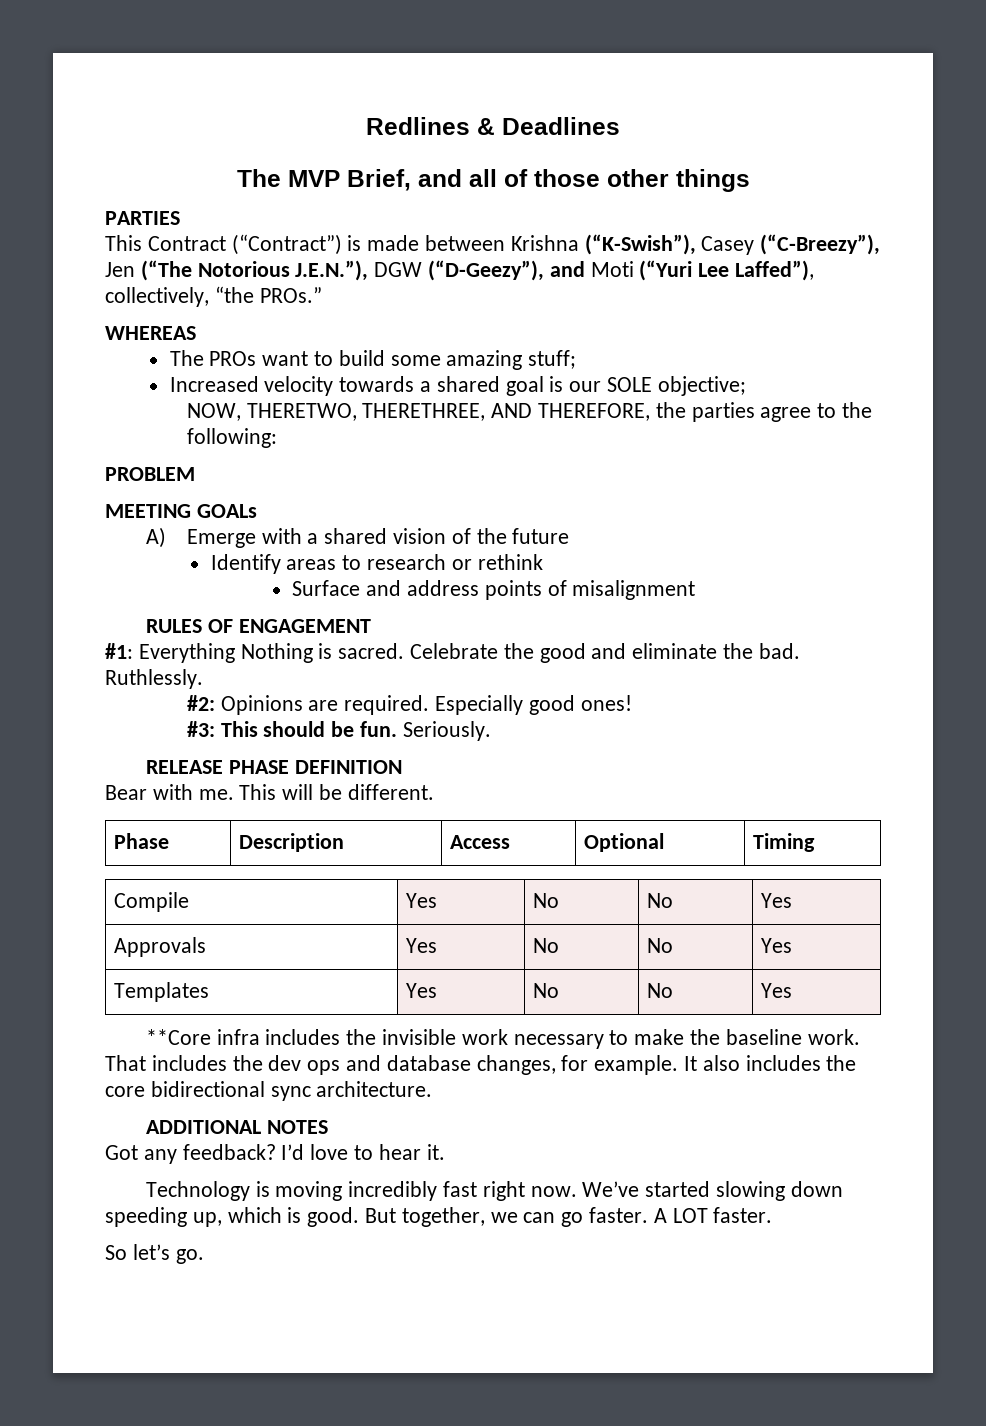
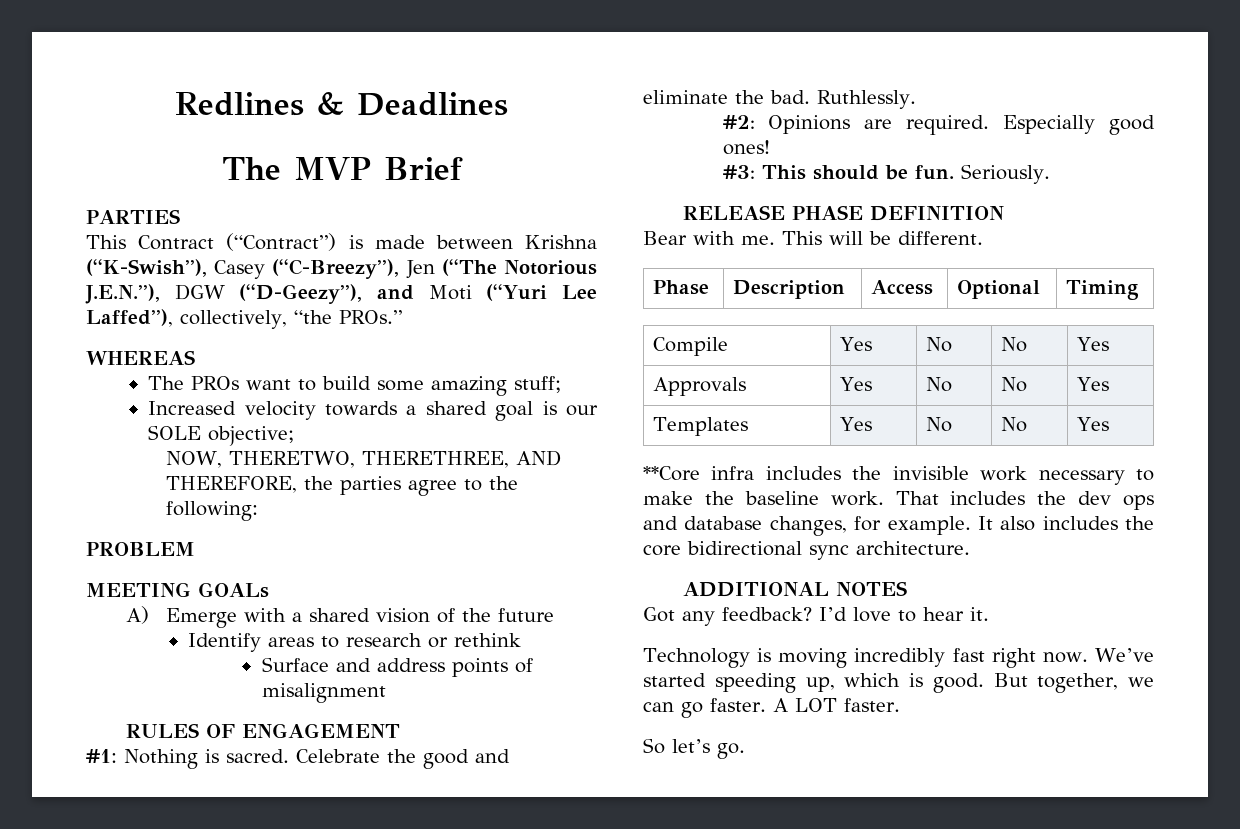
- The MVP Brief, and all of those other things
+ The MVP Brief
- #1: Everything Nothing is sacred.
+ #1: Nothing is sacred.
- We’ve started slowing down speeding up, which is good.
+ We’ve started speeding up, which is good.

